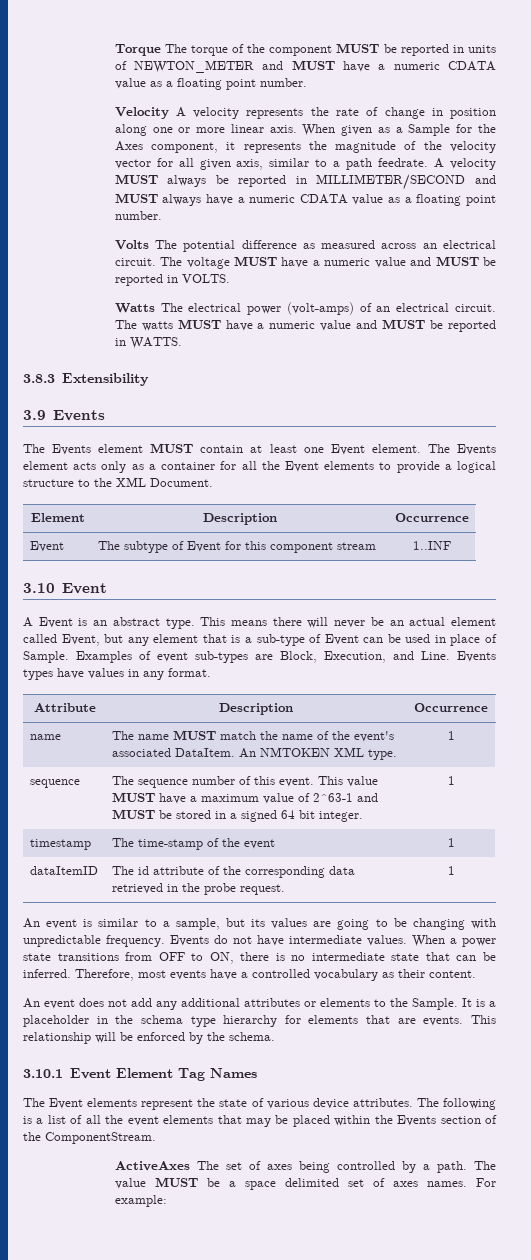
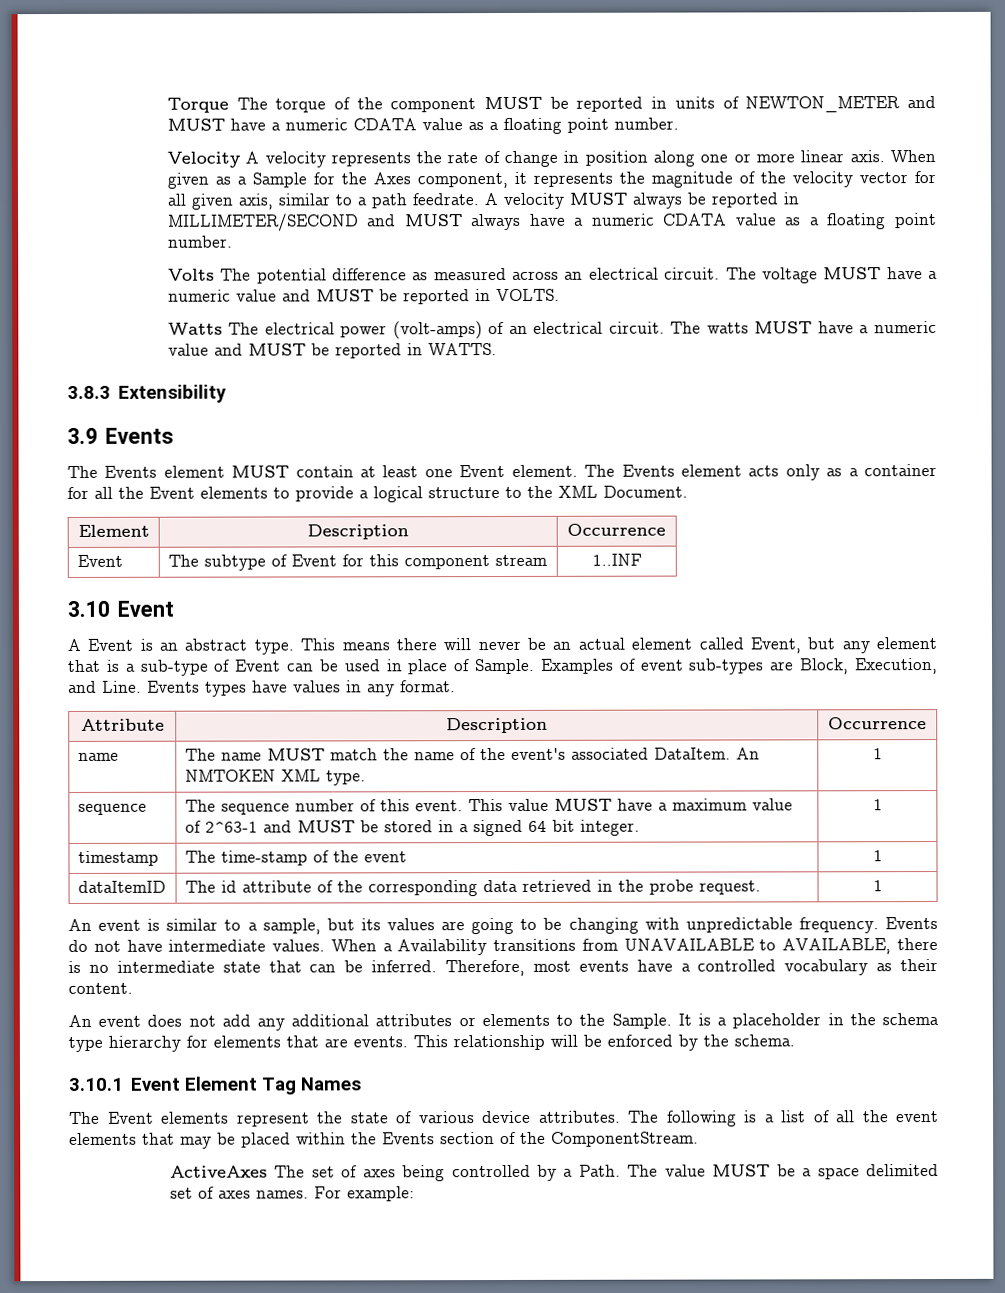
- When a power state transitions from OFF to ON, there is no intermediate state that can be inferred.
+ When a Availability transitions from UNAVAILABLE to AVAILABLE, there is no intermediate state that can be inferred.
- ActiveAxes The set of axes being controlled by a path.
+ ActiveAxes The set of axes being controlled by a Path.

